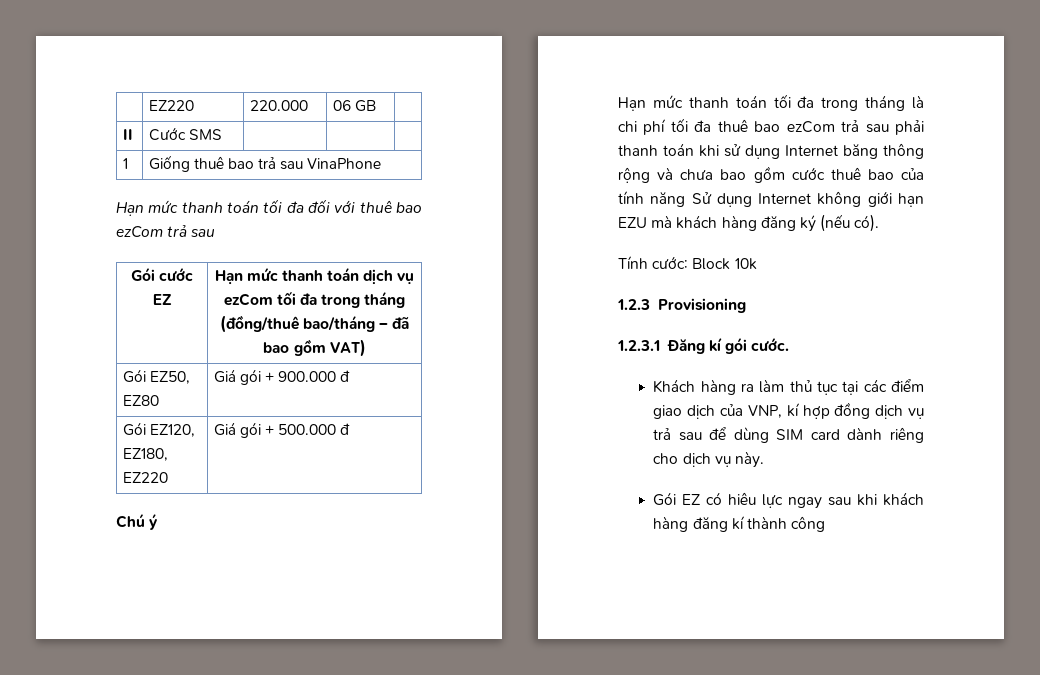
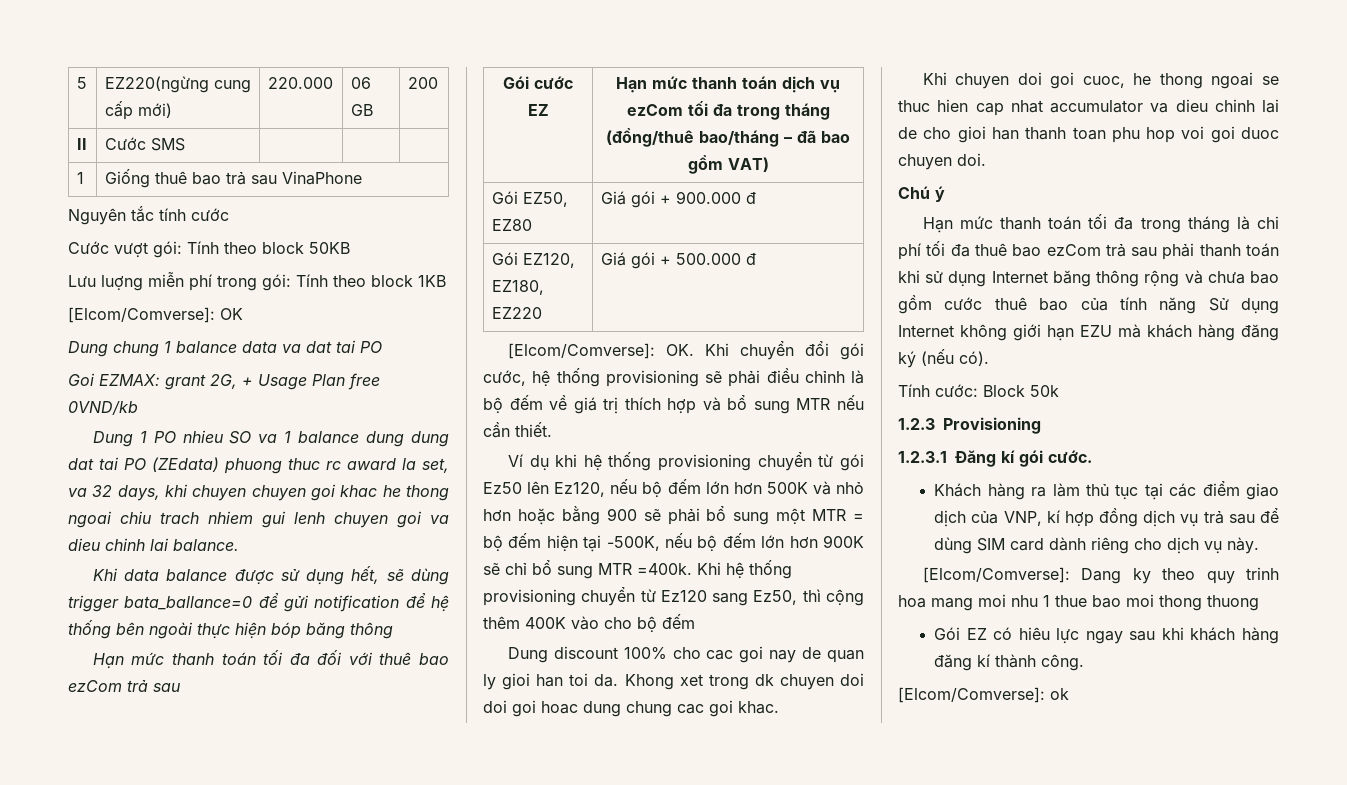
- | EZ220 | 220.000 | 06 GB |
+ 5 | EZ220(ngừng cung cấp mới) | 220.000 | 06 GB | 200
+ Nguyên tắc tính cước
+ Cước vượt gói: Tính theo block 50KB
+ Lưu luợng miễn phí trong gói: Tính theo block 1KB
+ [Elcom/Comverse]: OK
+ Dung chung 1 balance data va dat tai PO
+ Goi EZMAX: grant 2G, + Usage Plan free 0VND/kb
+ Dung 1 PO nhieu SO va 1 balance dung dung dat tai PO (ZEdata) phuong thuc rc award la set, va 32 days, khi chuyen chuyen goi khac he thong ngoai chiu trach nhiem gui lenh chuyen goi va dieu chinh lai balance.
+ Khi data balance được sử dụng hết, sẽ dùng trigger bata_ballance=0 để gửi notification để hệ thống bên ngoài thực hiện bóp băng thông
+ [Elcom/Comverse]: OK. Khi chuyển đổi gói cước, hệ thống provisioning sẽ phải điều chỉnh là bộ đếm về giá trị thích hợp và bổ sung MTR nếu cần thiết.
+ Ví dụ khi hệ thống provisioning chuyển từ gói Ez50 lên Ez120, nếu bộ đếm lớn hơn 500K và nhỏ hơn hoặc bằng 900 sẽ phải bổ sung một MTR = bộ đếm hiện tại -500K, nếu bộ đếm lớn hơn 900K sẽ chỉ bổ sung MTR =400k. Khi hệ thống provisioning chuyển từ Ez120 sang Ez50, thì cộng thêm 400K vào cho bộ đếm
+ Dung discount 100% cho cac goi nay de quan ly gioi han toi da. Khong xet trong dk chuyen doi doi goi hoac dung chung cac goi khac.
+ Khi chuyen doi goi cuoc, he thong ngoai se thuc hien cap nhat accumulator va dieu chinh lai de cho gioi han thanh toan phu hop voi goi duoc chuyen doi.
- Tính cước: Block 10k
+ Tính cước: Block 50k
+ [Elcom/Comverse]: Dang ky theo quy trinh hoa mang moi nhu 1 thue bao moi thong thuong
- Gói EZ có hiêu lực ngay sau khi khách hàng đăng kí thành công
+ Gói EZ có hiêu lực ngay sau khi khách hàng đăng kí thành công.
+ [Elcom/Comverse]: ok

